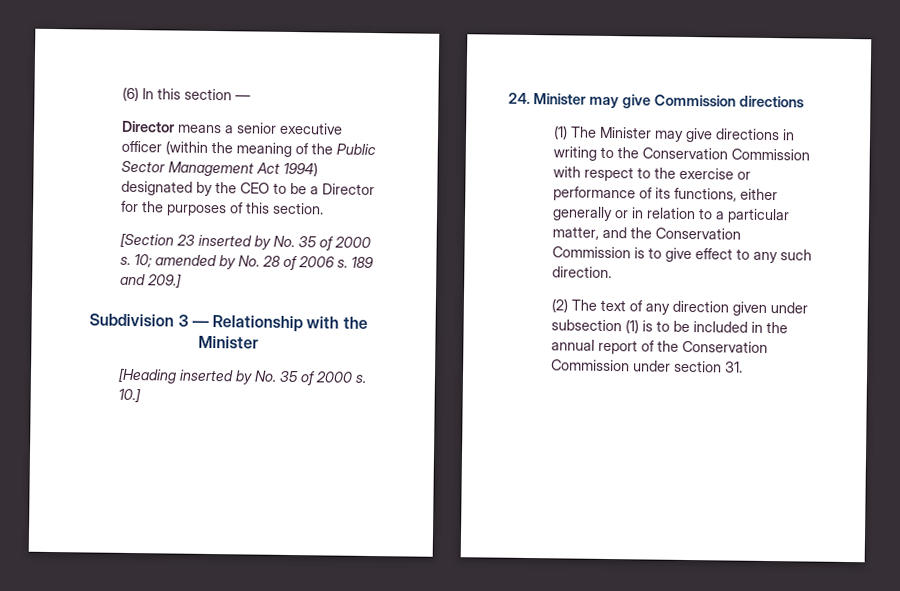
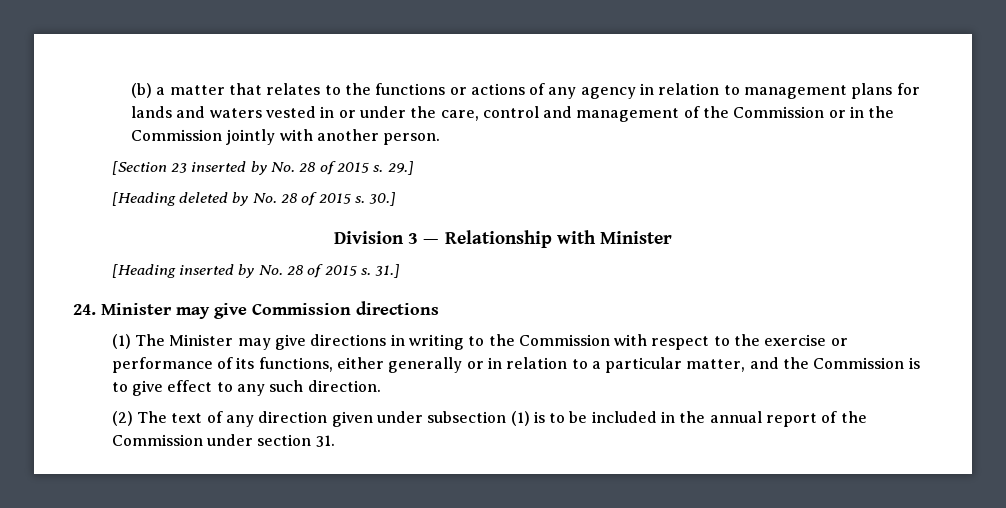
- (6) In this section —
- Director means a senior executive officer (within the meaning of the Public Sector Management Act 1994) designated by the CEO to be a Director for the purposes of this section.
+ (b) a matter that relates to the functions or actions of any agency in relation to management plans for lands and waters vested in or under the care, control and management of the Commission or in the Commission jointly with another person.
- [Section 23 inserted by No. 35 of 2000 s. 10; amended by No. 28 of 2006 s. 189 and 209.]
- Subdivision 3 — Relationship with the Minister
+ [Section 23 inserted by No. 28 of 2015 s. 29.]
+ [Heading deleted by No. 28 of 2015 s. 30.]
+ Division 3 — Relationship with Minister
- [Heading inserted by No. 35 of 2000 s. 10.]
+ [Heading inserted by No. 28 of 2015 s. 31.]
- (1) The Minister may give directions in writing to the Conservation Commission with respect to the exercise or performance of its functions, either generally or in relation to a particular matter, and the Conservation Commission is to give effect to any such direction.
+ (1) The Minister may give directions in writing to the Commission with respect to the exercise or performance of its functions, either generally or in relation to a particular matter, and the Commission is to give effect to any such direction.
- (2) The text of any direction given under subsection (1) is to be included in the annual report of the Conservation Commission under section 31.
+ (2) The text of any direction given under subsection (1) is to be included in the annual report of the Commission under section 31.

